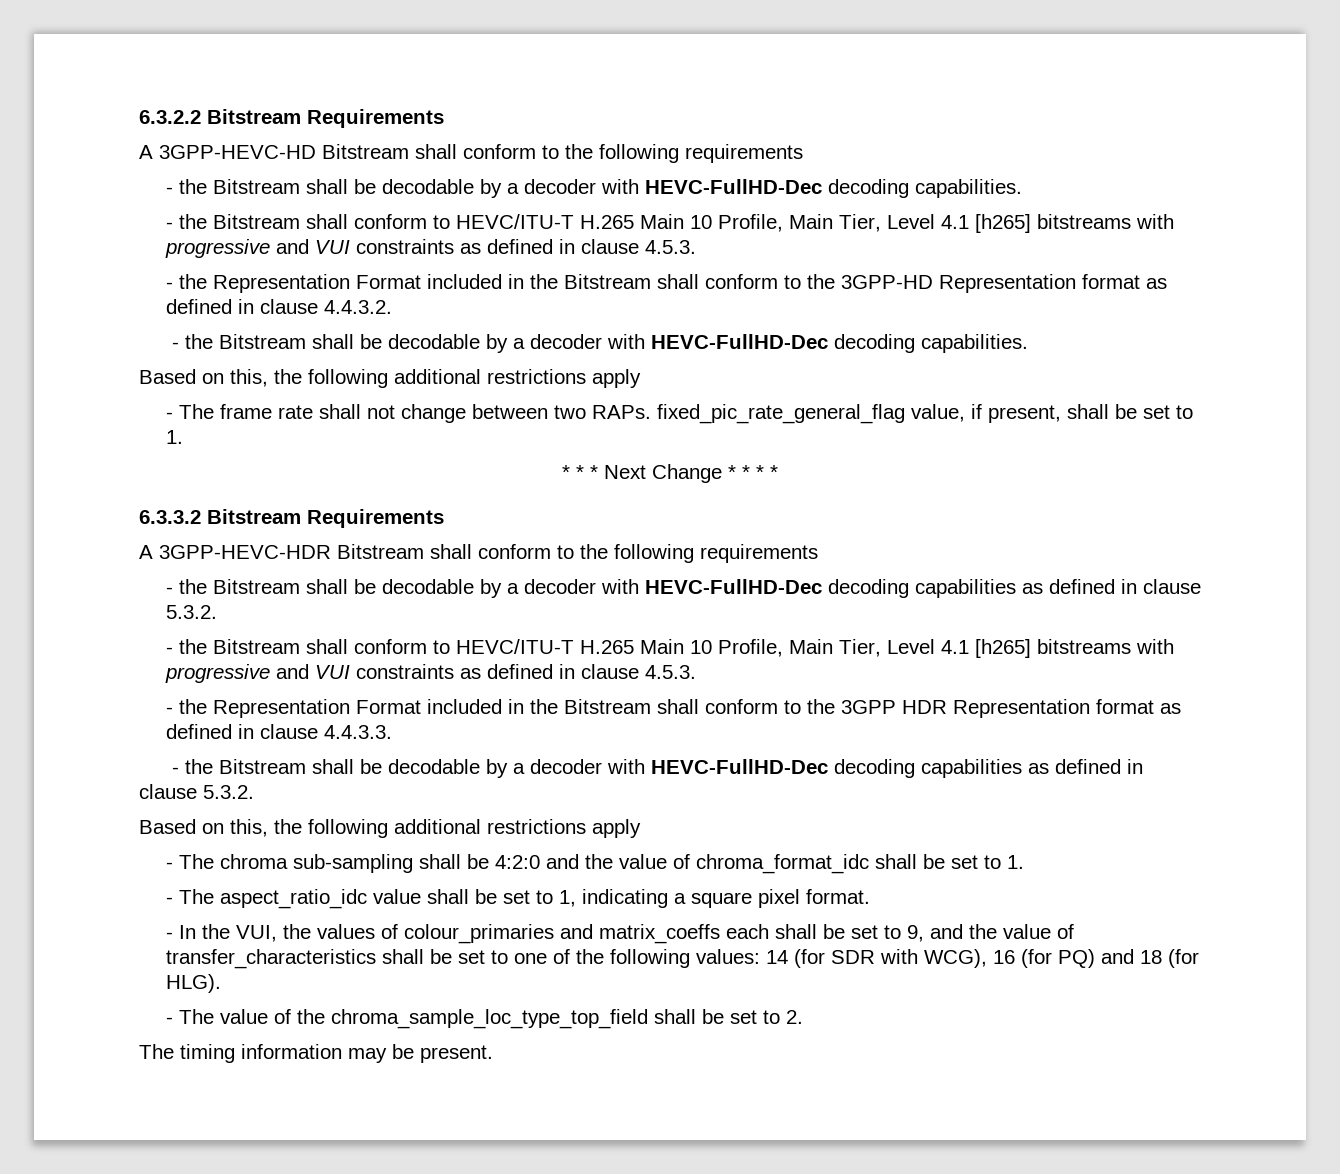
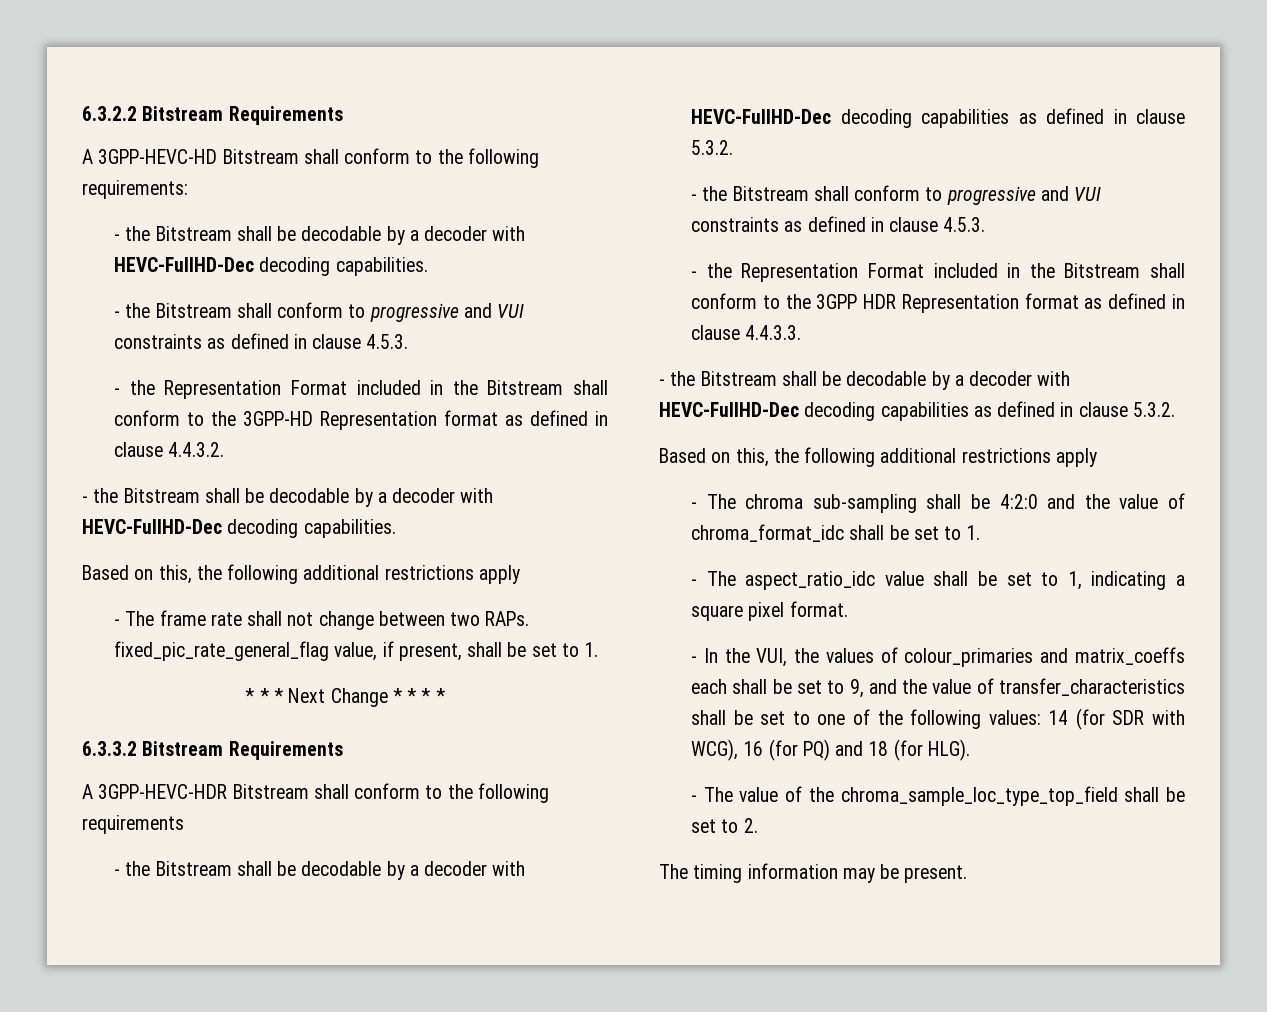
- A 3GPP-HEVC-HD Bitstream shall conform to the following requirements
+ A 3GPP-HEVC-HD Bitstream shall conform to the following requirements:
  - the Bitstream shall be decodable by a decoder with HEVC-FullHD-Dec decoding capabilities.
- - the Bitstream shall conform to HEVC/ITU-T H.265 Main 10 Profile, Main Tier, Level 4.1 [h265] bitstreams with progressive and VUI constraints as defined in clause 4.5.3.
+ - the Bitstream shall conform to progressive and VUI constraints as defined in clause 4.5.3.
  A 3GPP-HEVC-HDR Bitstream shall conform to the following requirements
  - the Bitstream shall be decodable by a decoder with HEVC-FullHD-Dec decoding capabilities as defined in clause 5.3.2.
- - the Bitstream shall conform to HEVC/ITU-T H.265 Main 10 Profile, Main Tier, Level 4.1 [h265] bitstreams with progressive and VUI constraints as defined in clause 4.5.3.
+ - the Bitstream shall conform to progressive and VUI constraints as defined in clause 4.5.3.

